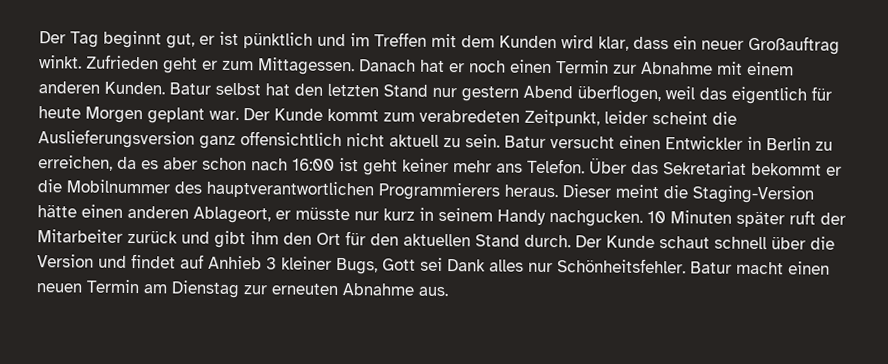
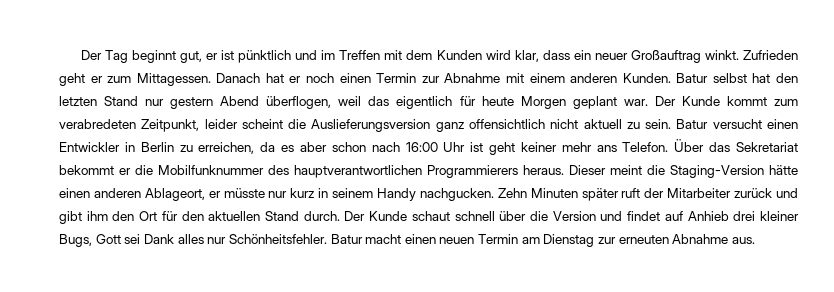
- Batur versucht einen Entwickler in Berlin zu erreichen, da es aber schon nach 16:00 ist geht keiner mehr ans Telefon.
+ Batur versucht einen Entwickler in Berlin zu erreichen, da es aber schon nach 16:00 Uhr ist geht keiner mehr ans Telefon.
- Über das Sekretariat bekommt er die Mobilnummer des hauptverantwortlichen Programmierers heraus.
+ Über das Sekretariat bekommt er die Mobilfunknummer des hauptverantwortlichen Programmierers heraus.
- 10 Minuten später ruft der Mitarbeiter zurück und gibt ihm den Ort für den aktuellen Stand durch.
+ Zehn Minuten später ruft der Mitarbeiter zurück und gibt ihm den Ort für den aktuellen Stand durch.
- Der Kunde schaut schnell über die Version und findet auf Anhieb 3 kleiner Bugs, Gott sei Dank alles nur Schönheitsfehler.
+ Der Kunde schaut schnell über die Version und findet auf Anhieb drei kleiner Bugs, Gott sei Dank alles nur Schönheitsfehler.

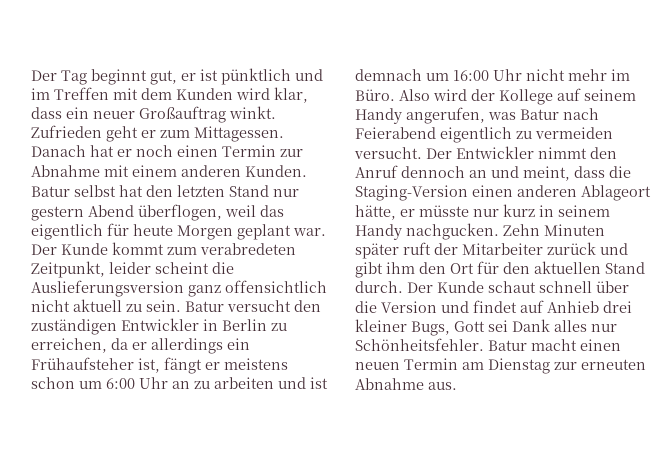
- Batur versucht einen Entwickler in Berlin zu erreichen, da es aber schon nach 16:00 Uhr ist geht keiner mehr ans Telefon. Über das Sekretariat bekommt er die Mobilfunknummer des hauptverantwortlichen Programmierers heraus. Dieser meint die Staging-Version hätte einen anderen Ablageort, er müsste nur kurz in seinem Handy nachgucken.
+ Batur versucht den zuständigen Entwickler in Berlin zu erreichen, da er allerdings ein Frühaufsteher ist, fängt er meistens schon um 6:00 Uhr an zu arbeiten und ist demnach um 16:00 Uhr nicht mehr im Büro. Also wird der Kollege auf seinem Handy angerufen, was Batur nach Feierabend eigentlich zu vermeiden versucht. Der Entwickler nimmt den Anruf dennoch an und meint, dass die Staging-Version einen anderen Ablageort hätte, er müsste nur kurz in seinem Handy nachgucken.

